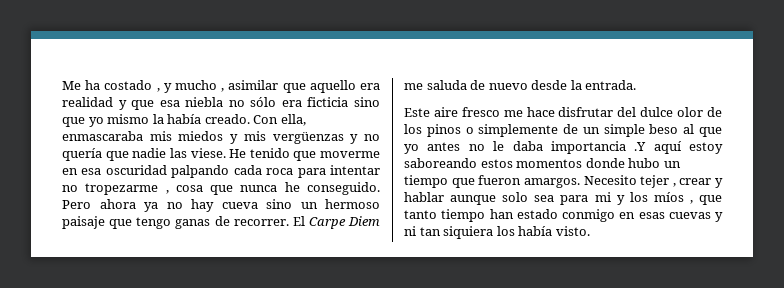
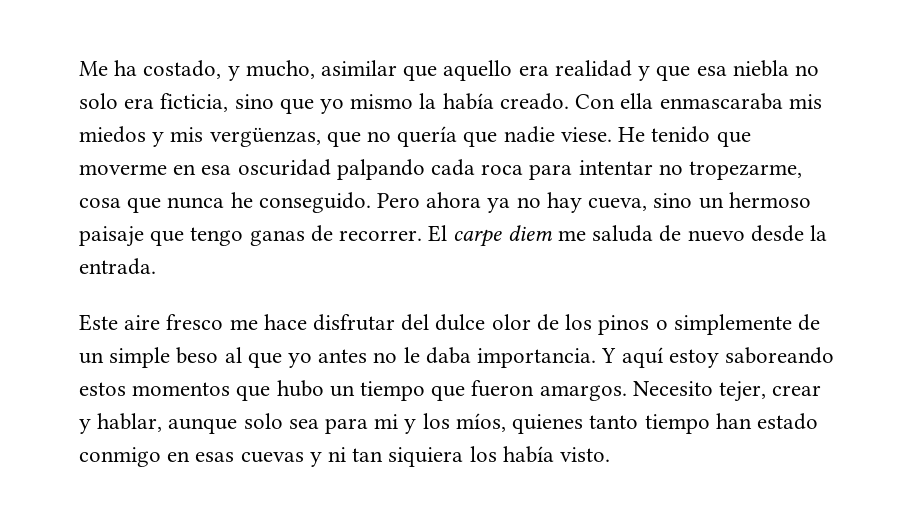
- Me ha costado , y mucho , asimilar que aquello era realidad y que esa niebla no sólo era ficticia sino que yo mismo la había creado.
+ Me ha costado, y mucho, asimilar que aquello era realidad y que esa niebla no solo era ficticia, sino que yo mismo la había creado.
- Con ella, enmascaraba mis miedos y mis vergüenzas y no quería que nadie las viese.
+ Con ella enmascaraba mis miedos y mis vergüenzas, que no quería que nadie viese.
- He tenido que moverme en esa oscuridad palpando cada roca para intentar no tropezarme , cosa que nunca he conseguido.
+ He tenido que moverme en esa oscuridad palpando cada roca para intentar no tropezarme, cosa que nunca he conseguido.
- Pero ahora ya no hay cueva sino un hermoso paisaje que tengo ganas de recorrer.
+ Pero ahora ya no hay cueva, sino un hermoso paisaje que tengo ganas de recorrer.
- El Carpe Diem me saluda de nuevo desde la entrada.
+ El carpe diem me saluda de nuevo desde la entrada.
- Este aire fresco me hace disfrutar del dulce olor de los pinos o simplemente de un simple beso al que yo antes no le daba importancia .Y aquí estoy saboreando estos momentos donde hubo un tiempo que fueron amargos.
+ Este aire fresco me hace disfrutar del dulce olor de los pinos o simplemente de un simple beso al que yo antes no le daba importancia. Y aquí estoy saboreando estos momentos que hubo un tiempo que fueron amargos.
- Necesito tejer , crear y hablar aunque solo sea para mi y los míos , que tanto tiempo han estado conmigo en esas cuevas y ni tan siquiera los había visto.
+ Necesito tejer, crear y hablar, aunque solo sea para mi y los míos, quienes tanto tiempo han estado conmigo en esas cuevas y ni tan siquiera los había visto.

